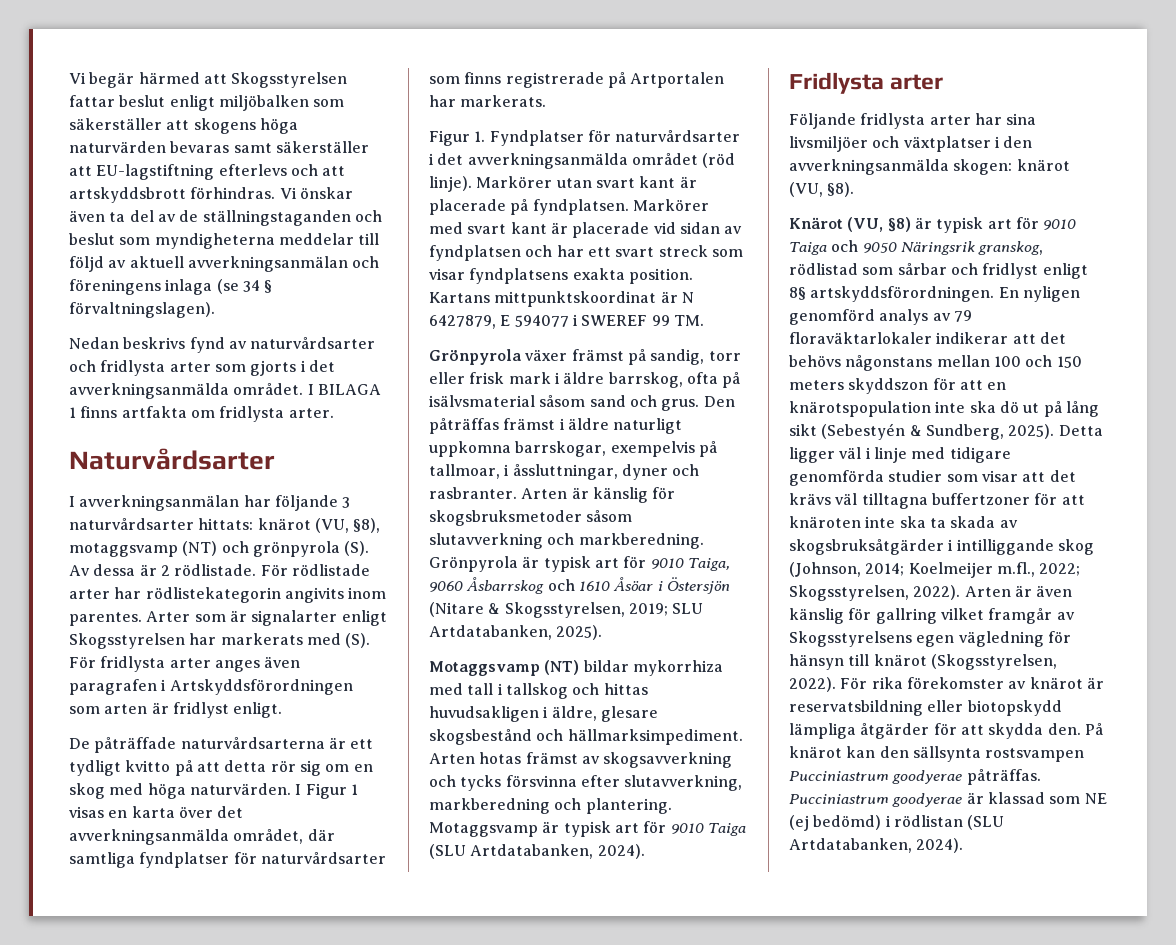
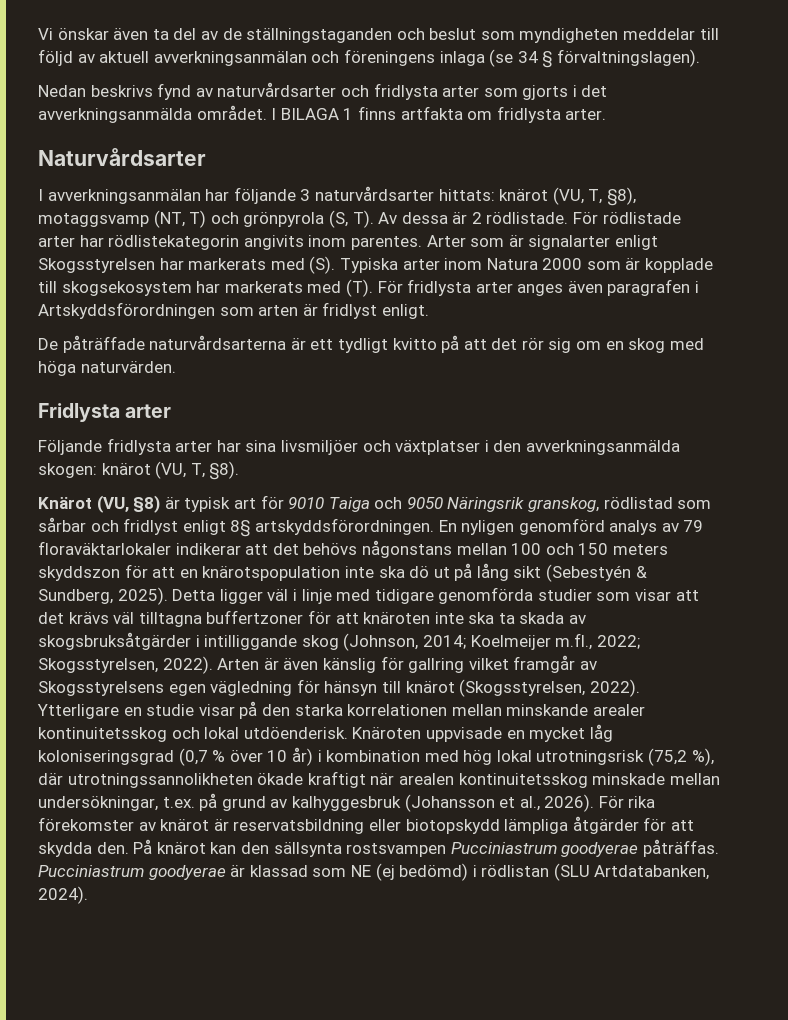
- Vi begär härmed att Skogsstyrelsen fattar beslut enligt miljöbalken som säkerställer att skogens höga naturvärden bevaras samt säkerställer att EU-lagstiftning efterlevs och att artskyddsbrott förhindras. Vi önskar även ta del av de ställningstaganden och beslut som myndigheterna meddelar till följd av aktuell avverkningsanmälan och föreningens inlaga (se 34 § förvaltningslagen).
+ Vi önskar även ta del av de ställningstaganden och beslut som myndigheten meddelar till följd av aktuell avverkningsanmälan och föreningens inlaga (se 34 § förvaltningslagen).
- I avverkningsanmälan har följande 3 naturvårdsarter hittats: knärot (VU, §8), motaggsvamp (NT) och grönpyrola (S). Av dessa är 2 rödlistade.
+ I avverkningsanmälan har följande 3 naturvårdsarter hittats: knärot (VU, T, §8), motaggsvamp (NT, T) och grönpyrola (S, T). Av dessa är 2 rödlistade.
- Arter som är signalarter enligt Skogsstyrelsen har markerats med (S). För fridlysta arter anges även paragrafen i Artskyddsförordningen som arten är fridlyst enligt.
+ Arter som är signalarter enligt Skogsstyrelsen har markerats med (S). Typiska arter inom Natura 2000 som är kopplade till skogsekosystem har markerats med (T). För fridlysta arter anges även paragrafen i Artskyddsförordningen som arten är fridlyst enligt.
- De påträffade naturvårdsarterna är ett tydligt kvitto på att detta rör sig om en skog med höga naturvärden. I Figur 1 visas en karta över det avverkningsanmälda området, där samtliga fyndplatser för naturvårdsarter som finns registrerade på Artportalen har markerats.
- Figur 1. Fyndplatser för naturvårdsarter i det avverkningsanmälda området (röd linje). Markörer utan svart kant är placerade på fyndplatsen. Markörer med svart kant är placerade vid sidan av fyndplatsen och har ett svart streck som visar fyndplatsens exakta position. Kartans mittpunktskoordinat är N 6427879, E 594077 i SWEREF 99 TM.
- Grönpyrola växer främst på sandig, torr eller frisk mark i äldre barrskog, ofta på isälvsmaterial såsom sand och grus. Den påträffas främst i äldre naturligt uppkomna barrskogar, exempelvis på tallmoar, i åssluttningar, dyner och rasbranter. Arten är känslig för skogsbruksmetoder såsom slutavverkning och markberedning. Grönpyrola är typisk art för 9010 Taiga, 9060 Åsbarrskog och 1610 Åsöar i Östersjön (Nitare & Skogsstyrelsen, 2019; SLU Artdatabanken, 2025).
- Motaggsvamp (NT) bildar mykorrhiza med tall i tallskog och hittas huvudsakligen i äldre, glesare skogsbestånd och hällmarksimpediment. Arten hotas främst av skogsavverkning och tycks försvinna efter slutavverkning, markberedning och plantering. Motaggsvamp är typisk art för 9010 Taiga (SLU Artdatabanken, 2024).
+ De påträffade naturvårdsarterna är ett tydligt kvitto på att det rör sig om en skog med höga naturvärden.
- Följande fridlysta arter har sina livsmiljöer och växtplatser i den avverkningsanmälda skogen: knärot (VU, §8).
+ Följande fridlysta arter har sina livsmiljöer och växtplatser i den avverkningsanmälda skogen: knärot (VU, T, §8).
+ Ytterligare en studie visar på den starka korrelationen mellan minskande arealer kontinuitetsskog och lokal utdöenderisk. Knäroten uppvisade en mycket låg koloniseringsgrad (0,7 % över 10 år) i kombination med hög lokal utrotningsrisk (75,2 %), där utrotningssannolikheten ökade kraftigt när arealen kontinuitetsskog minskade mellan undersökningar, t.ex. på grund av kalhyggesbruk (Johansson et al., 2026).

